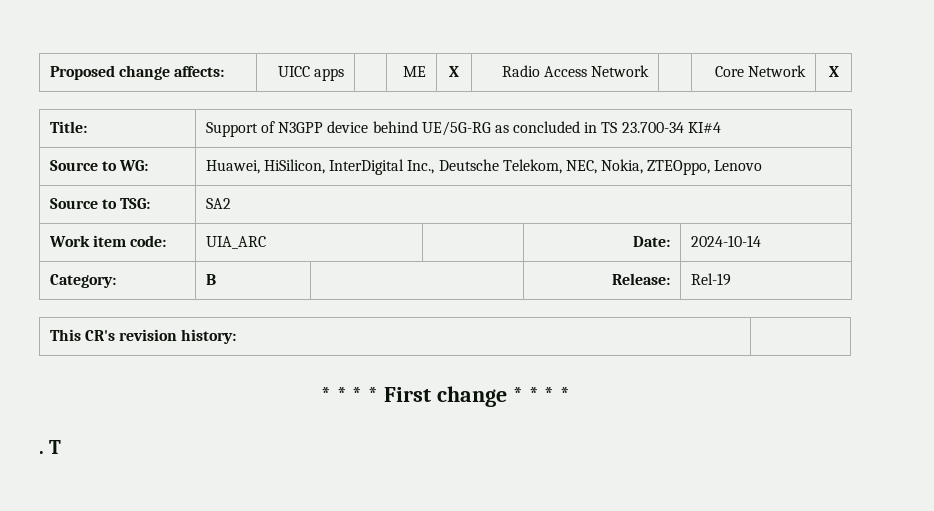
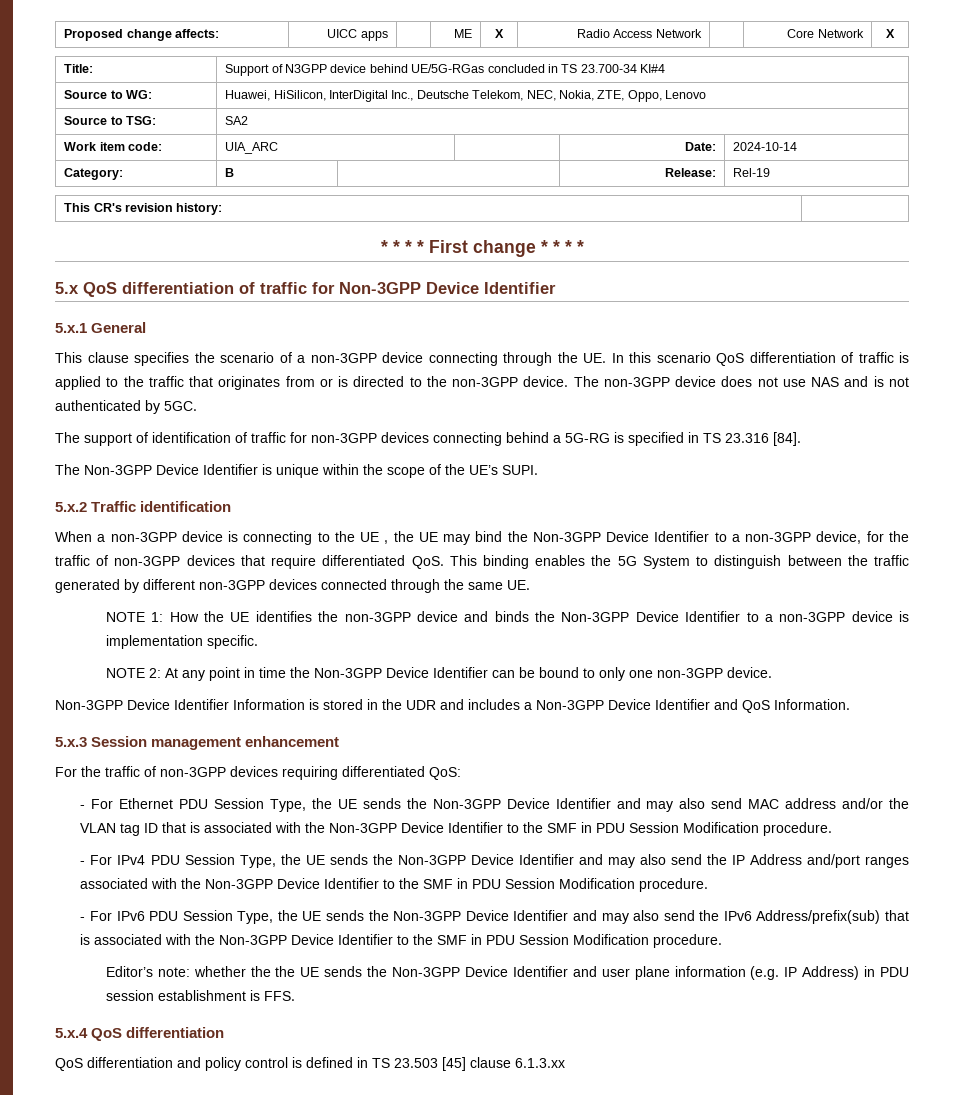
- Title: | Support of N3GPP device behind UE/5G-RG as concluded in TS 23.700-34 KI#4
+ Title: | Support of N3GPP device behind UE/5G-RGas concluded in TS 23.700-34 KI#4
- Source to WG: | Huawei, HiSilicon, InterDigital Inc., Deutsche Telekom, NEC, Nokia, ZTEOppo, Lenovo
+ Source to WG: | Huawei, HiSilicon, InterDigital Inc., Deutsche Telekom, NEC, Nokia, ZTE, Oppo, Lenovo
- . T
+ 5.x QoS differentiation of traffic for Non-3GPP Device Identifier
+ 5.x.1 General
+ This clause specifies the scenario of a non-3GPP device connecting through the UE. In this scenario QoS differentiation of traffic is applied to the traffic that originates from or is directed to the non-3GPP device. The non-3GPP device does not use NAS and is not authenticated by 5GC.
+ The support of identification of traffic for non-3GPP devices connecting behind a 5G-RG is specified in TS 23.316 [84].
+ The Non-3GPP Device Identifier is unique within the scope of the UE’s SUPI.
+ 5.x.2 Traffic identification
+ When a non-3GPP device is connecting to the UE , the UE may bind the Non-3GPP Device Identifier to a non-3GPP device, for the traffic of non-3GPP devices that require differentiated QoS. This binding enables the 5G System to distinguish between the traffic generated by different non-3GPP devices connected through the same UE.
+ NOTE 1: How the UE identifies the non-3GPP device and binds the Non-3GPP Device Identifier to a non-3GPP device is implementation specific.
+ NOTE 2: At any point in time the Non-3GPP Device Identifier can be bound to only one non-3GPP device.
+ Non-3GPP Device Identifier Information is stored in the UDR and includes a Non-3GPP Device Identifier and QoS Information.
+ 5.x.3 Session management enhancement
+ For the traffic of non-3GPP devices requiring differentiated QoS:
+ - For Ethernet PDU Session Type, the UE sends the Non-3GPP Device Identifier and may also send MAC address and/or the VLAN tag ID that is associated with the Non-3GPP Device Identifier to the SMF in PDU Session Modification procedure.
+ - For IPv4 PDU Session Type, the UE sends the Non-3GPP Device Identifier and may also send the IP Address and/port ranges associated with the Non-3GPP Device Identifier to the SMF in PDU Session Modification procedure.
+ - For IPv6 PDU Session Type, the UE sends the Non-3GPP Device Identifier and may also send the IPv6 Address/prefix(sub) that is associated with the Non-3GPP Device Identifier to the SMF in PDU Session Modification procedure.
+ Editor’s note: whether the the UE sends the Non-3GPP Device Identifier and user plane information (e.g. IP Address) in PDU session establishment is FFS.
+ 5.x.4 QoS differentiation
+ QoS differentiation and policy control is defined in TS 23.503 [45] clause 6.1.3.xx

